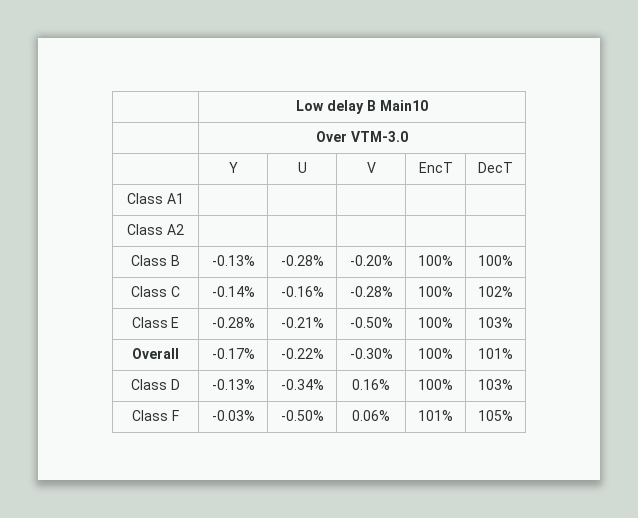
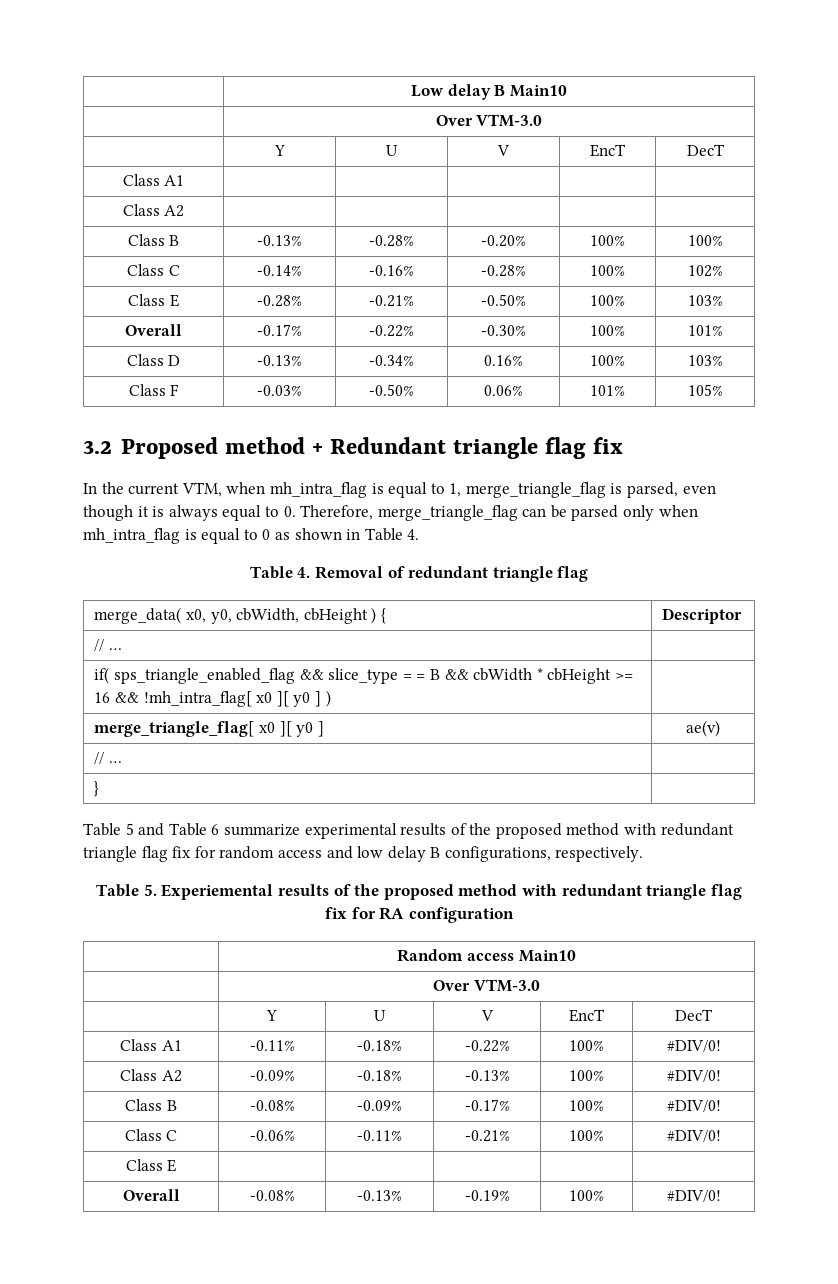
+ 3.2 Proposed method + Redundant triangle flag fix
+ In the current VTM, when mh_intra_flag is equal to 1, merge_triangle_flag is parsed, even though it is always equal to 0. Therefore, merge_triangle_flag can be parsed only when mh_intra_flag is equal to 0 as shown in Table 4.
+ Table 4. Removal of redundant triangle flag
+ merge_data( x0, y0, cbWidth, cbHeight ) { | Descriptor
+ // … |
+ if( sps_triangle_enabled_flag && slice_type = = B && cbWidth * cbHeight >= 16 && !mh_intra_flag[ x0 ][ y0 ] ) |
+ merge_triangle_flag[ x0 ][ y0 ] | ae(v)
+ // … |
+ } |
+ Table 5 and Table 6 summarize experimental results of the proposed method with redundant triangle flag fix for random access and low delay B configurations, respectively.
+ Table 5. Experiemental results of the proposed method with redundant triangle flag fix for RA configuration
+ | Random access Main10
+ | Over VTM-3.0
+ | Y | U | V | EncT | DecT
+ Class A1 | -0.11% | -0.18% | -0.22% | 100% | #DIV/0!
+ Class A2 | -0.09% | -0.18% | -0.13% | 100% | #DIV/0!
+ Class B | -0.08% | -0.09% | -0.17% | 100% | #DIV/0!
+ Class C | -0.06% | -0.11% | -0.21% | 100% | #DIV/0!
+ Class E | | | | |
+ Overall | -0.08% | -0.13% | -0.19% | 100% | #DIV/0!

